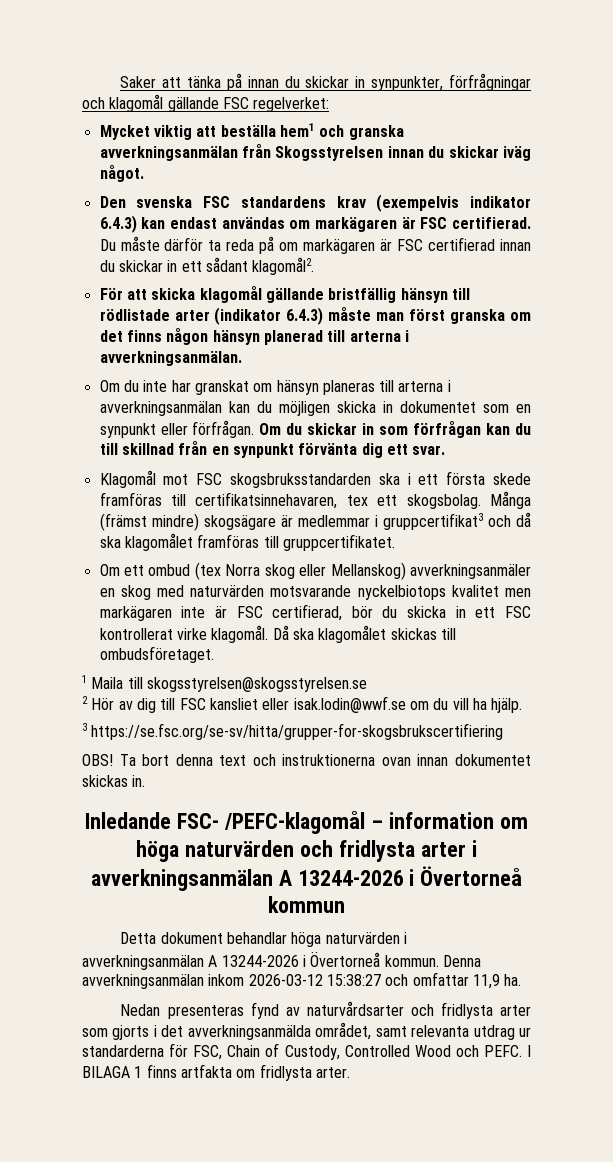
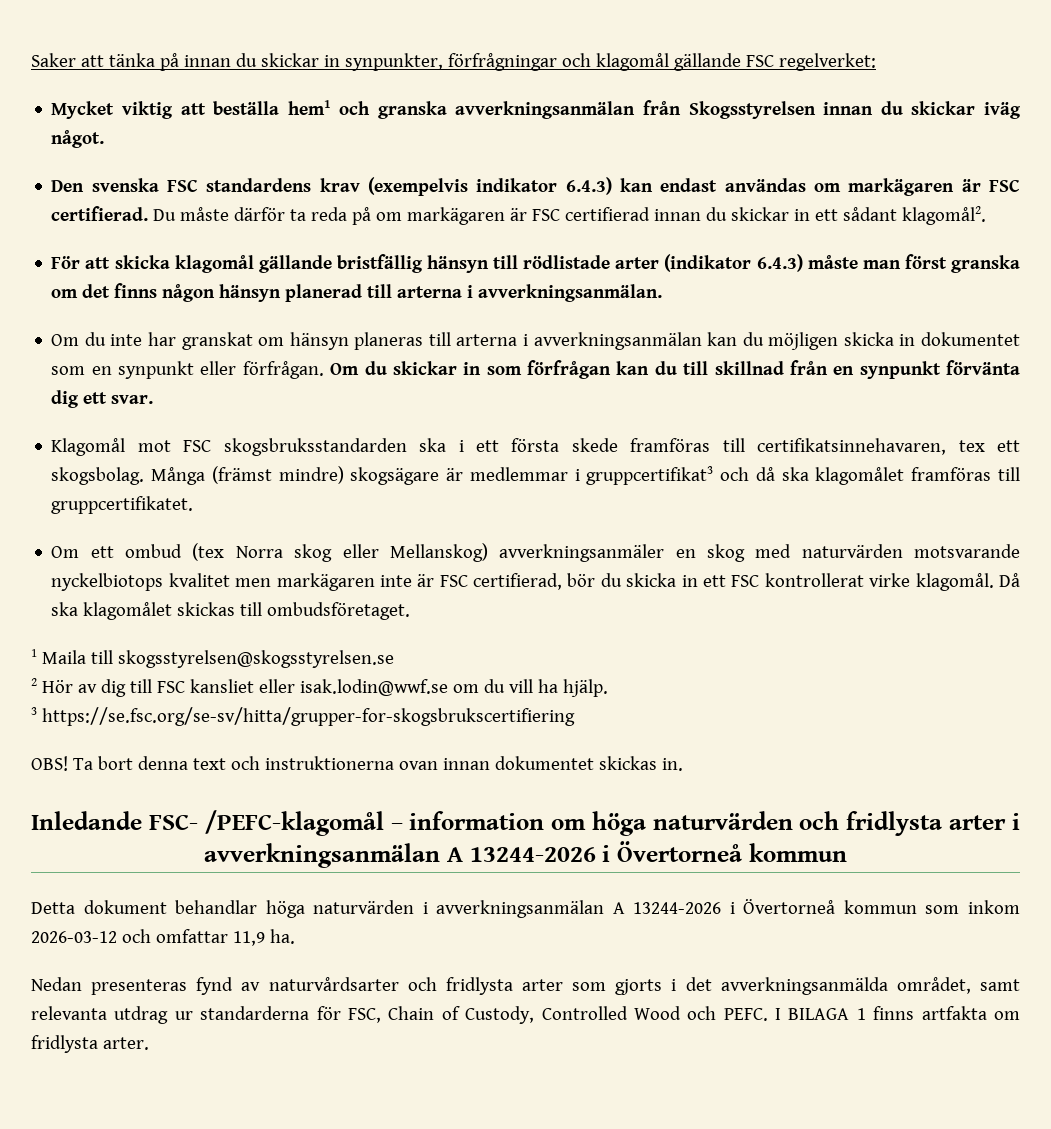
- Detta dokument behandlar höga naturvärden i avverkningsanmälan A 13244-2026 i Övertorneå kommun. Denna avverkningsanmälan inkom 2026-03-12 15:38:27 och omfattar 11,9 ha.
+ Detta dokument behandlar höga naturvärden i avverkningsanmälan A 13244-2026 i Övertorneå kommun som inkom 2026-03-12 och omfattar 11,9 ha.

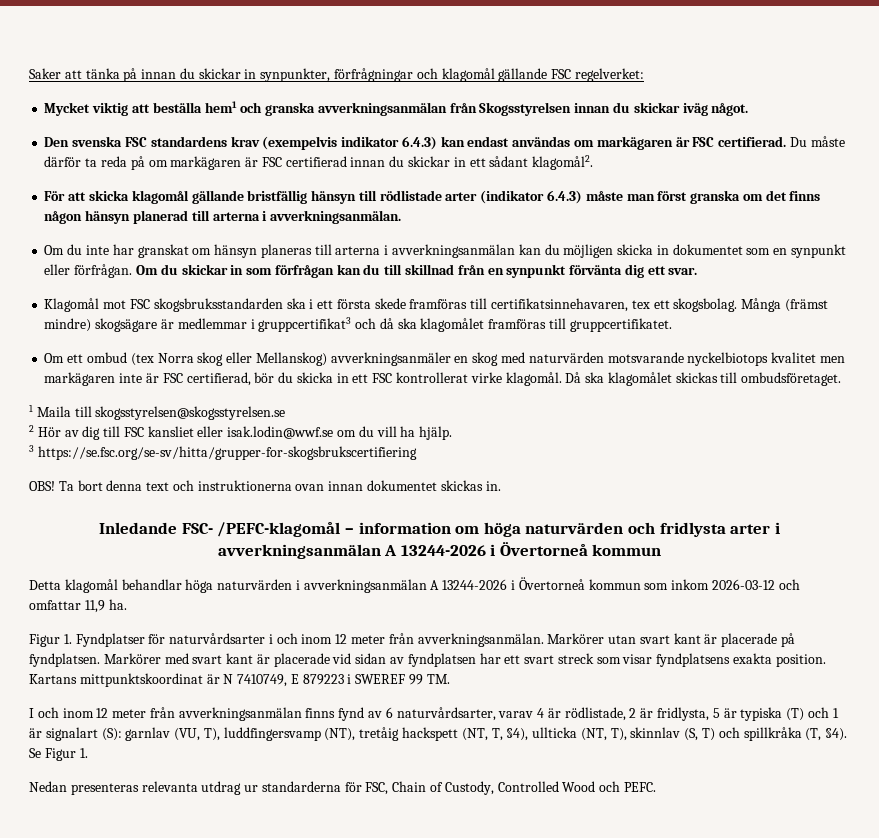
- Detta dokument behandlar höga naturvärden i avverkningsanmälan A 13244-2026 i Övertorneå kommun som inkom 2026-03-12 och omfattar 11,9 ha.
+ Detta klagomål behandlar höga naturvärden i avverkningsanmälan A 13244-2026 i Övertorneå kommun som inkom 2026-03-12 och omfattar 11,9 ha.
- Nedan presenteras fynd av naturvårdsarter och fridlysta arter som gjorts i det avverkningsanmälda området, samt relevanta utdrag ur standarderna för FSC, Chain of Custody, Controlled Wood och PEFC. I BILAGA 1 finns artfakta om fridlysta arter.
+ Figur 1. Fyndplatser för naturvårdsarter i och inom 12 meter från avverkningsanmälan. Markörer utan svart kant är placerade på fyndplatsen. Markörer med svart kant är placerade vid sidan av fyndplatsen har ett svart streck som visar fyndplatsens exakta position. Kartans mittpunktskoordinat är N 7410749, E 879223 i SWEREF 99 TM.
+ I och inom 12 meter från avverkningsanmälan finns fynd av 6 naturvårdsarter, varav 4 är rödlistade, 2 är fridlysta, 5 är typiska (T) och 1 är signalart (S): garnlav (VU, T), luddfingersvamp (NT), tretåig hackspett (NT, T, §4), ullticka (NT, T), skinnlav (S, T) och spillkråka (T, §4). Se Figur 1.
+ Nedan presenteras relevanta utdrag ur standarderna för FSC, Chain of Custody, Controlled Wood och PEFC.

